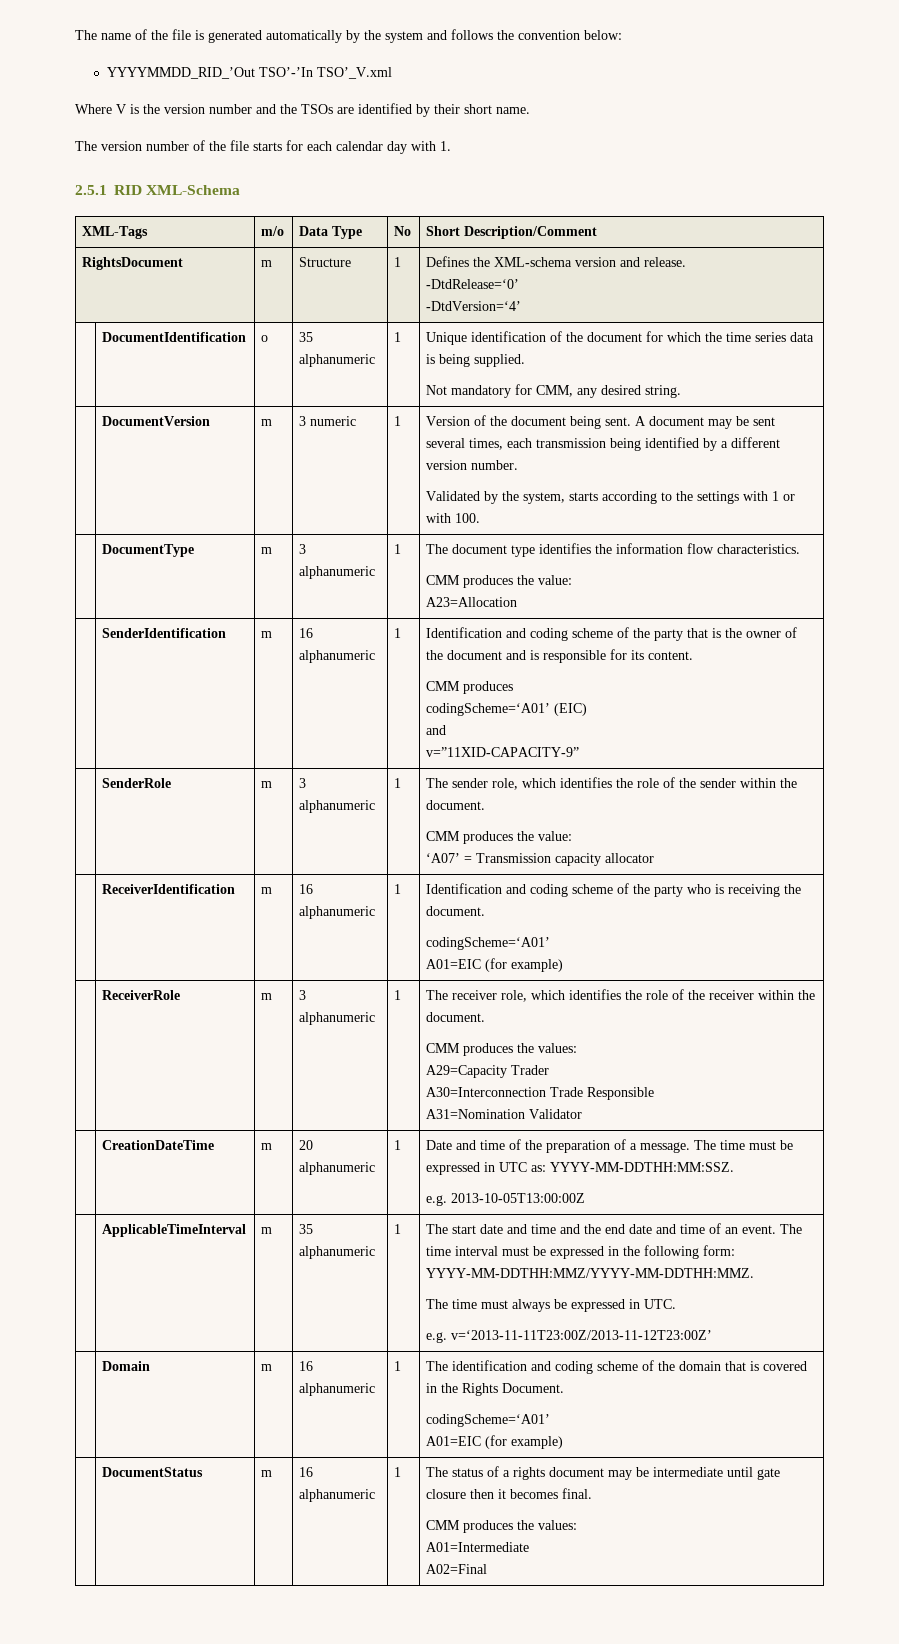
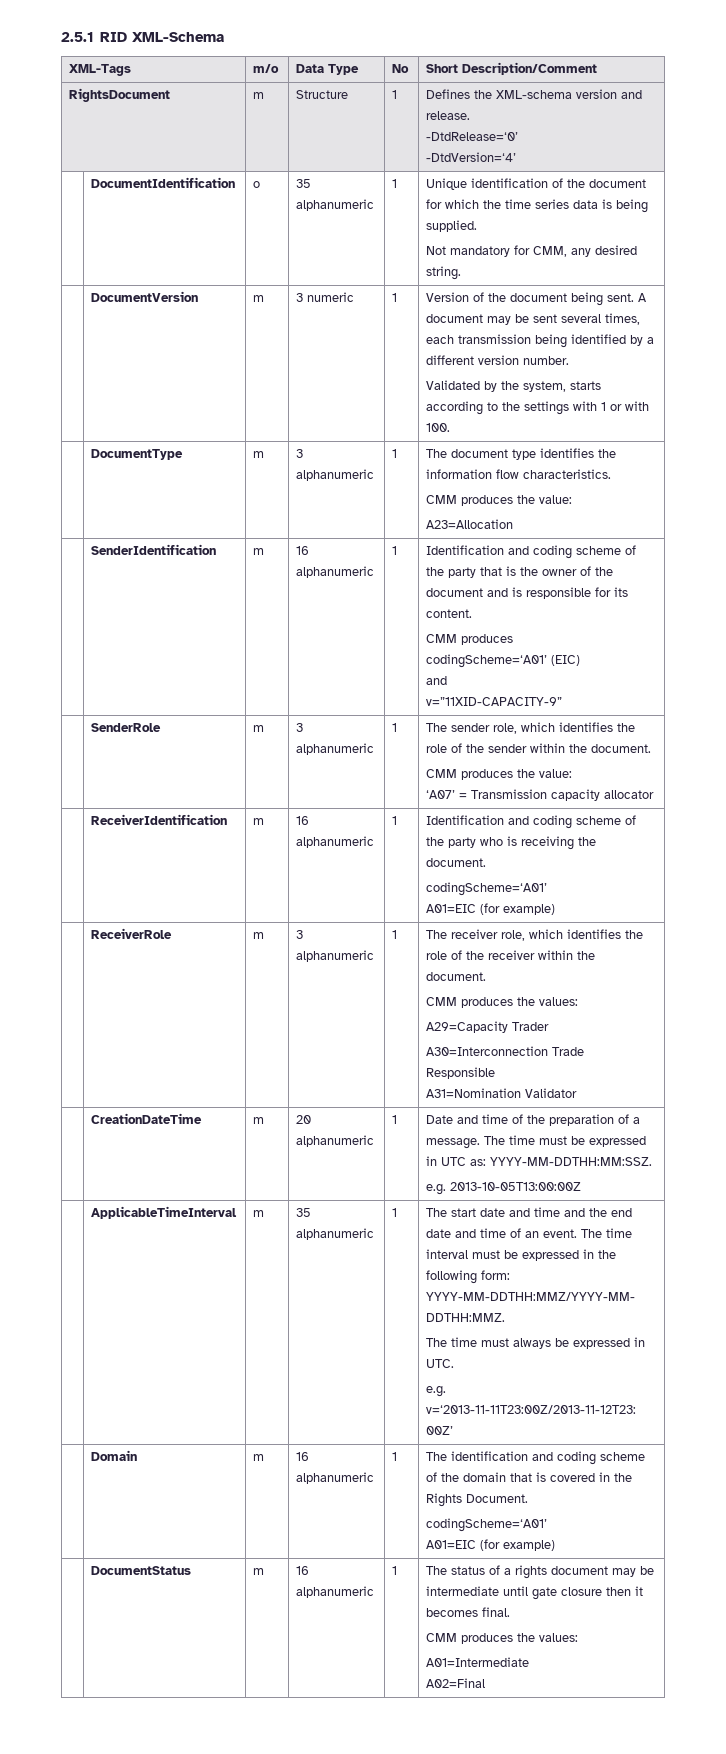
- The name of the file is generated automatically by the system and follows the convention below:
- YYYYMMDD_RID_’Out TSO’-’In TSO’_V.xml
- Where V is the version number and the TSOs are identified by their short name.
- The version number of the file starts for each calendar day with 1.

